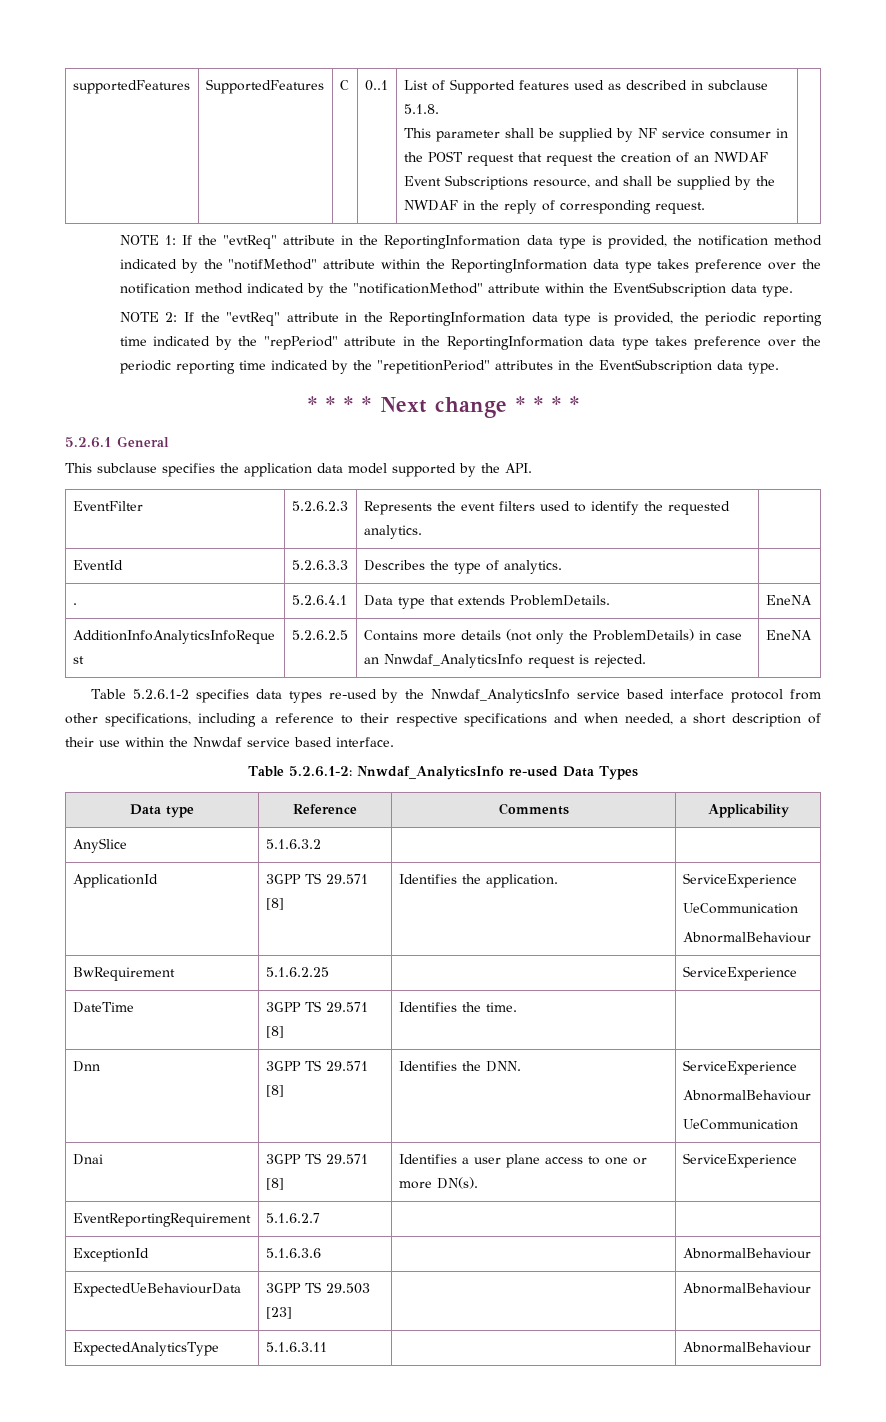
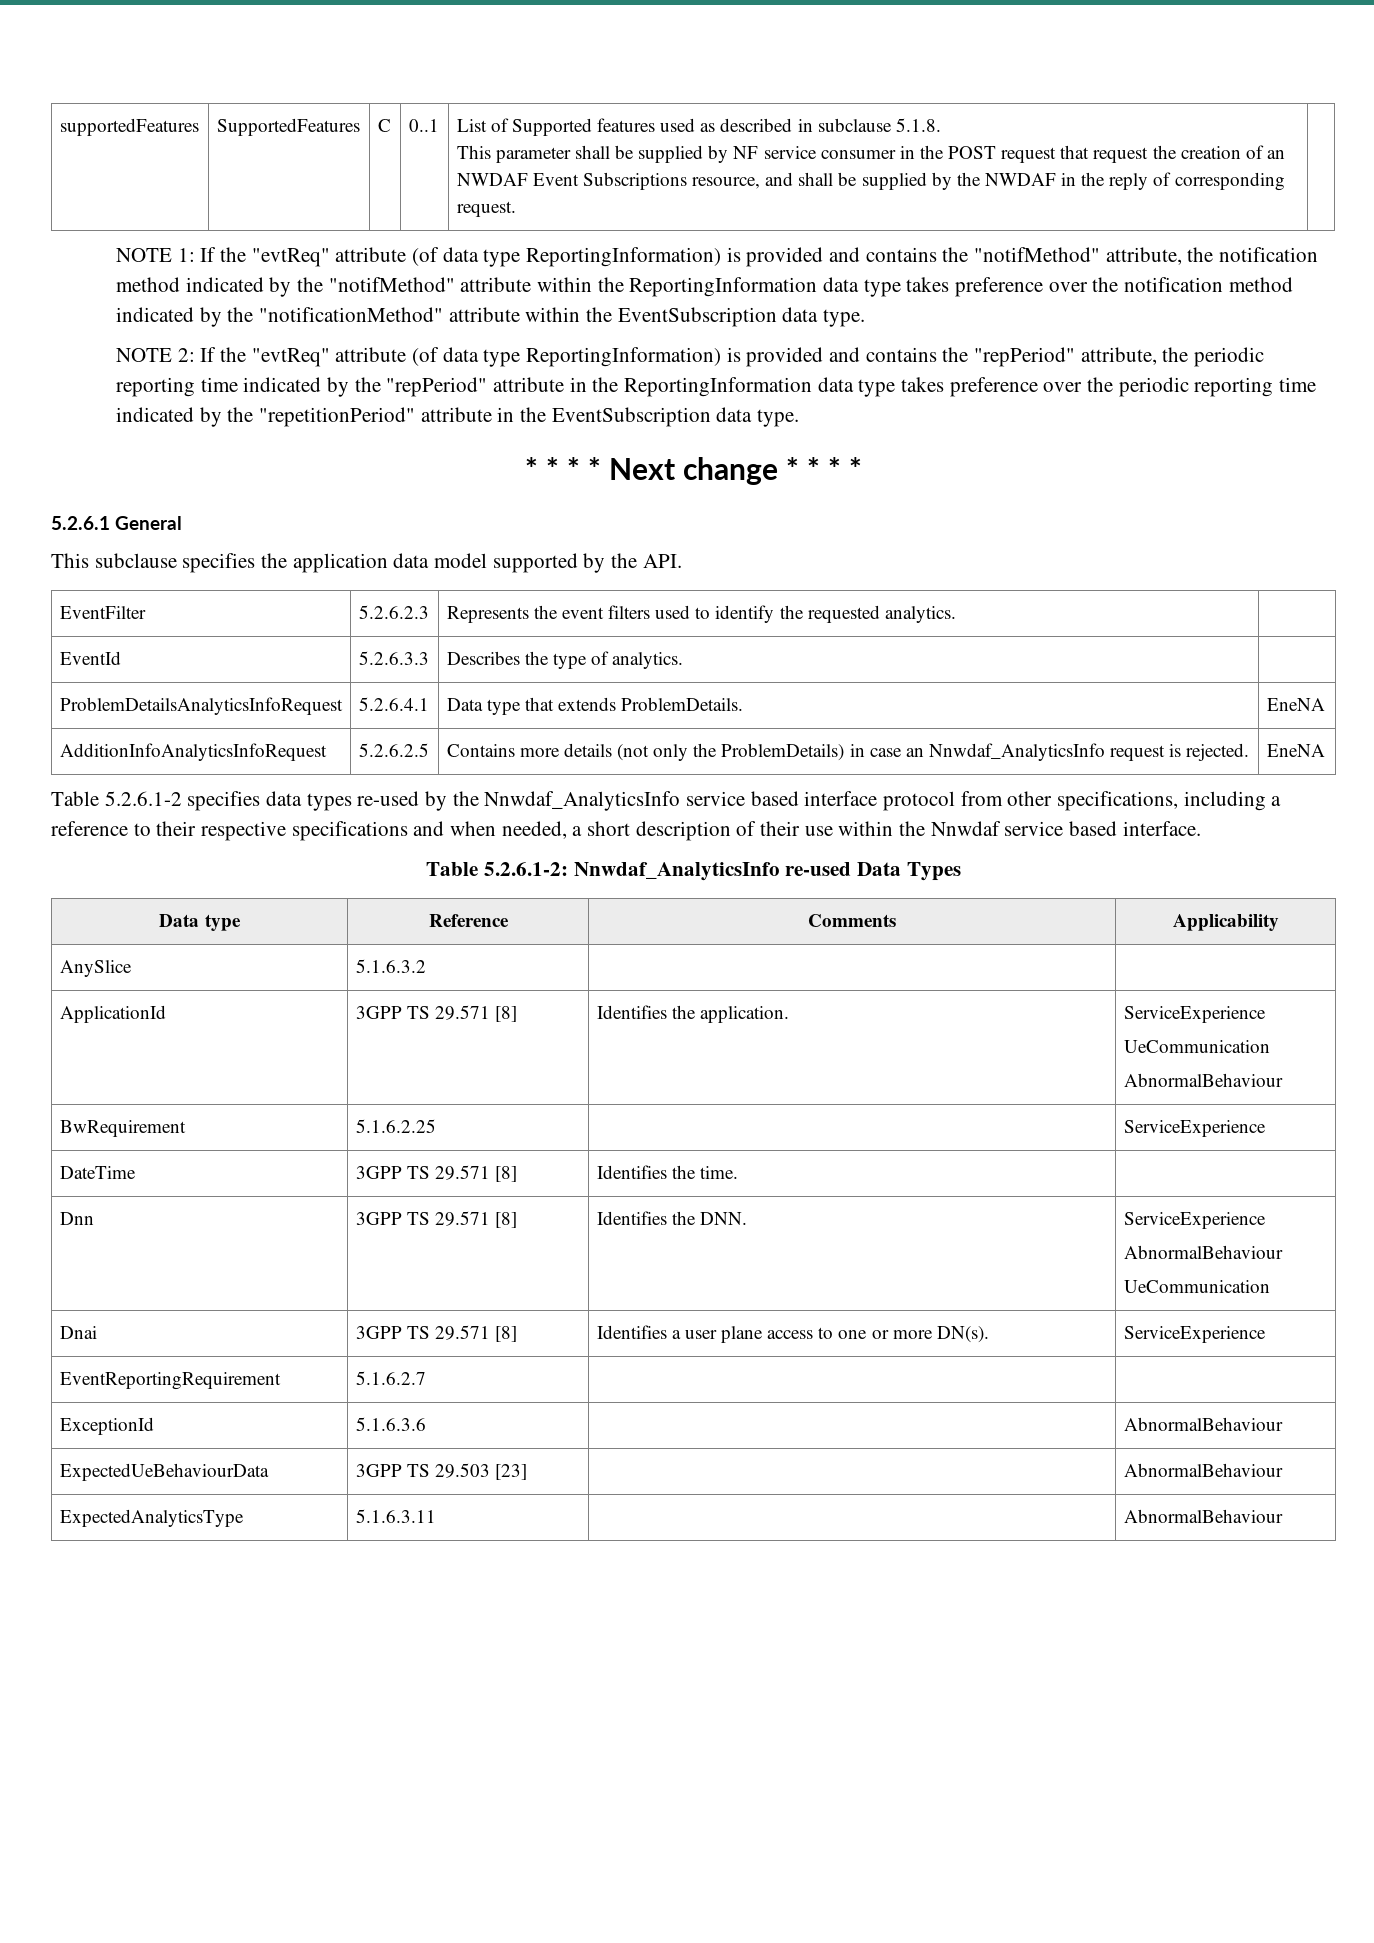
- NOTE 1: If the "evtReq" attribute in the ReportingInformation data type is provided, the notification method indicated by the "notifMethod" attribute within the ReportingInformation data type takes preference over the notification method indicated by the "notificationMethod" attribute within the EventSubscription data type.
+ NOTE 1: If the "evtReq" attribute (of data type ReportingInformation) is provided and contains the "notifMethod" attribute, the notification method indicated by the "notifMethod" attribute within the ReportingInformation data type takes preference over the notification method indicated by the "notificationMethod" attribute within the EventSubscription data type.
- NOTE 2: If the "evtReq" attribute in the ReportingInformation data type is provided, the periodic reporting time indicated by the "repPeriod" attribute in the ReportingInformation data type takes preference over the periodic reporting time indicated by the "repetitionPeriod" attributes in the EventSubscription data type.
+ NOTE 2: If the "evtReq" attribute (of data type ReportingInformation) is provided and contains the "repPeriod" attribute, the periodic reporting time indicated by the "repPeriod" attribute in the ReportingInformation data type takes preference over the periodic reporting time indicated by the "repetitionPeriod" attribute in the EventSubscription data type.
- . | 5.2.6.4.1 | Data type that extends ProblemDetails. | EneNA
+ ProblemDetailsAnalyticsInfoRequest | 5.2.6.4.1 | Data type that extends ProblemDetails. | EneNA

